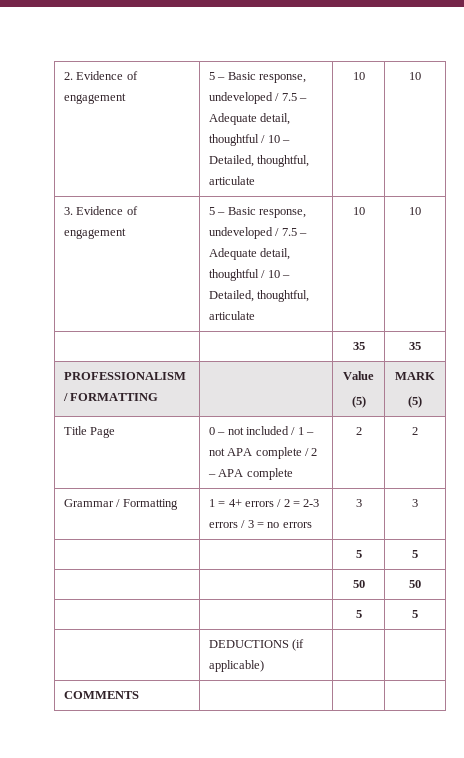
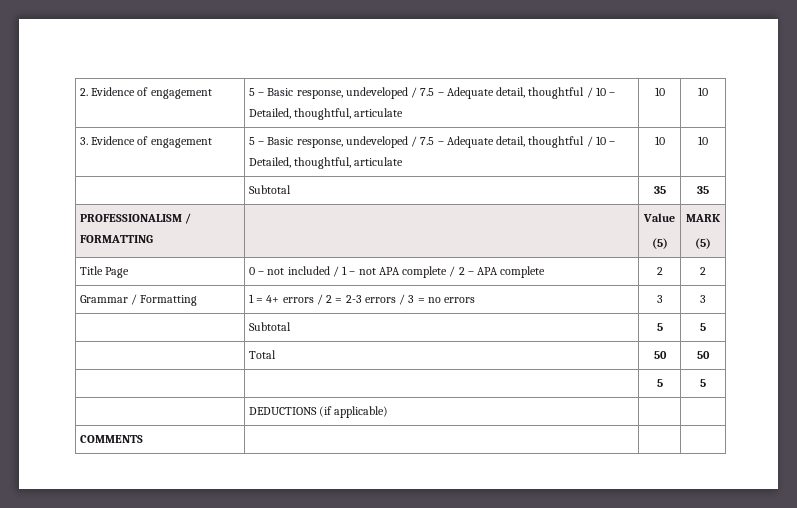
- | | 35 | 35
+ | Subtotal | 35 | 35
  Grammar / Formatting | 1 = 4+ errors / 2 = 2-3 errors / 3 = no errors | 3 | 3
- | | 5 | 5
- | | 50 | 50
+ | Subtotal | 5 | 5
+ | Total | 50 | 50

